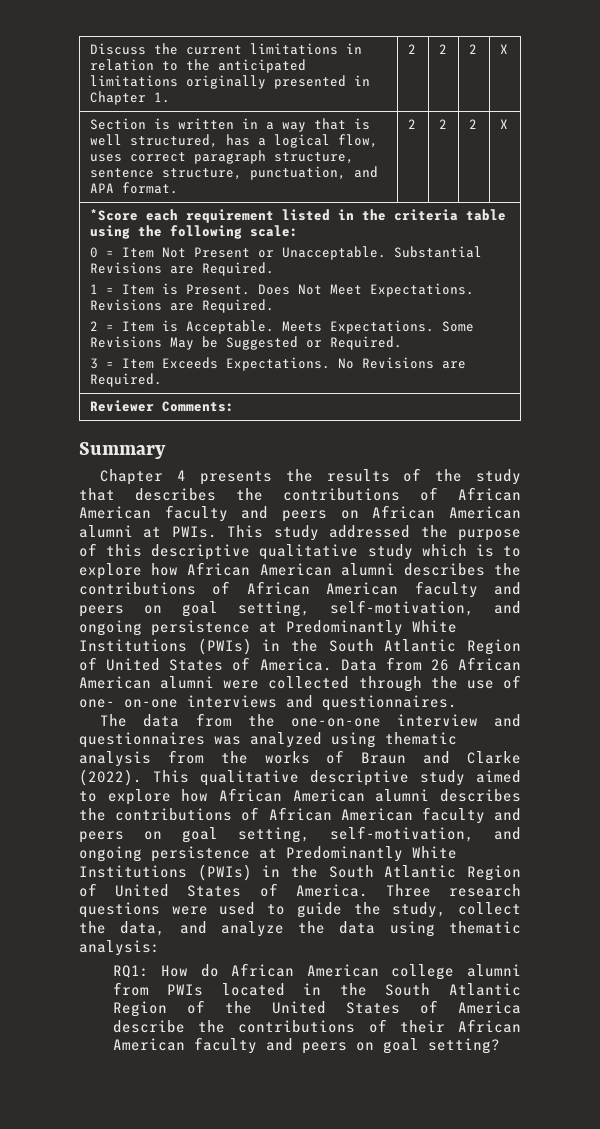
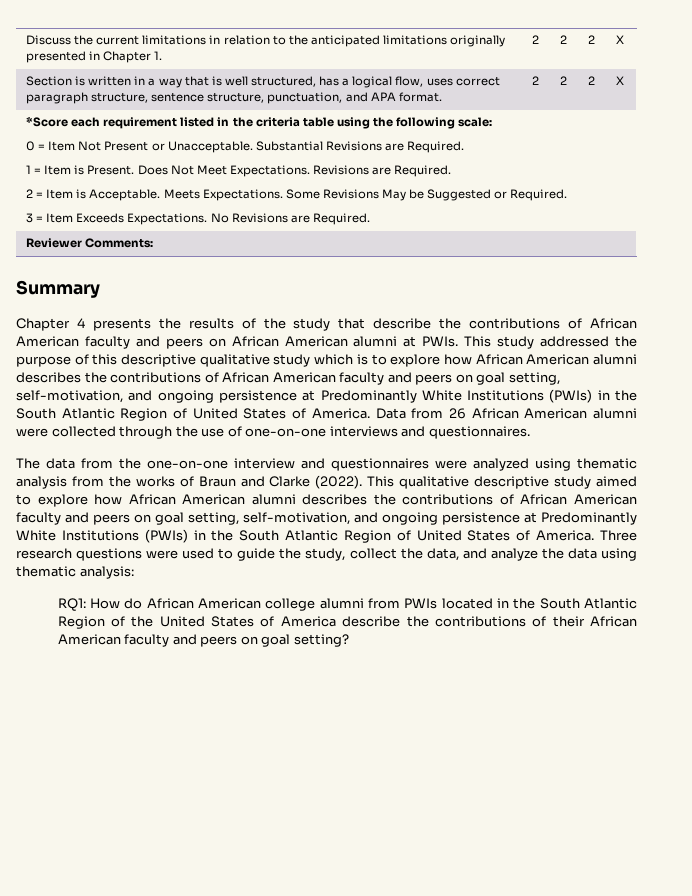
- Chapter 4 presents the results of the study that describes the contributions of African American faculty and peers on African American alumni at PWIs.
+ Chapter 4 presents the results of the study that describe the contributions of African American faculty and peers on African American alumni at PWIs.
- Data from 26 African American alumni were collected through the use of one- on-one interviews and questionnaires.
+ Data from 26 African American alumni were collected through the use of one-on-one interviews and questionnaires.
- The data from the one-on-one interview and questionnaires was analyzed using thematic analysis from the works of Braun and Clarke (2022).
+ The data from the one-on-one interview and questionnaires were analyzed using thematic analysis from the works of Braun and Clarke (2022).

